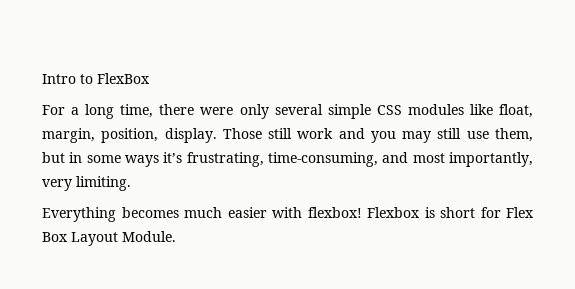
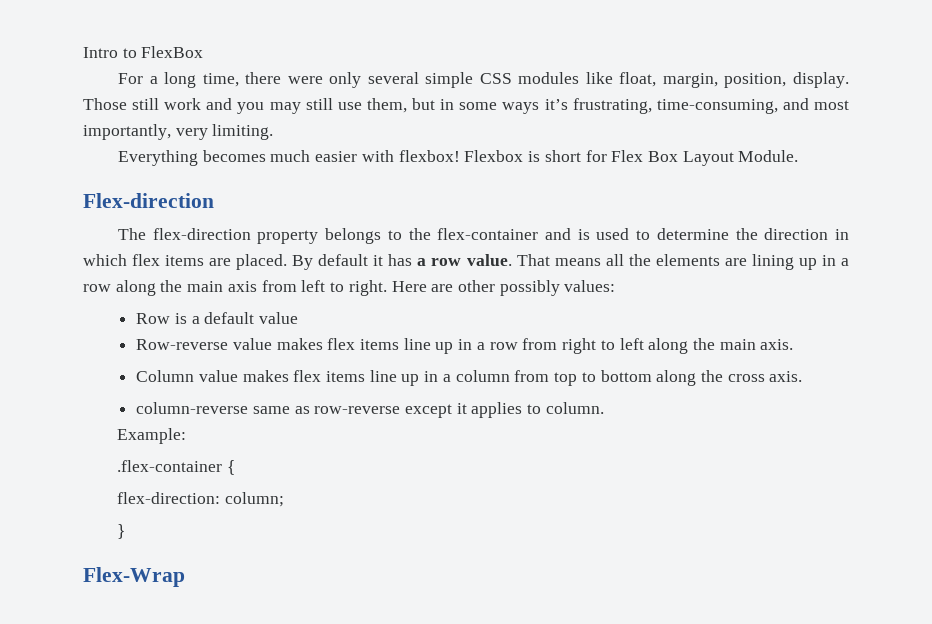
+ Flex-direction
+ The flex-direction property belongs to the flex-container and is used to determine the direction in which flex items are placed. By default it has a row value. That means all the elements are lining up in a row along the main axis from left to right. Here are other possibly values:
+ Row is a default value
+ Row-reverse value makes flex items line up in a row from right to left along the main axis.
+ Column value makes flex items line up in a column from top to bottom along the cross axis.
+ column-reverse same as row-reverse except it applies to column.
+ Example:
+ .flex-container {
+ flex-direction: column;
+ }
+ Flex-Wrap

